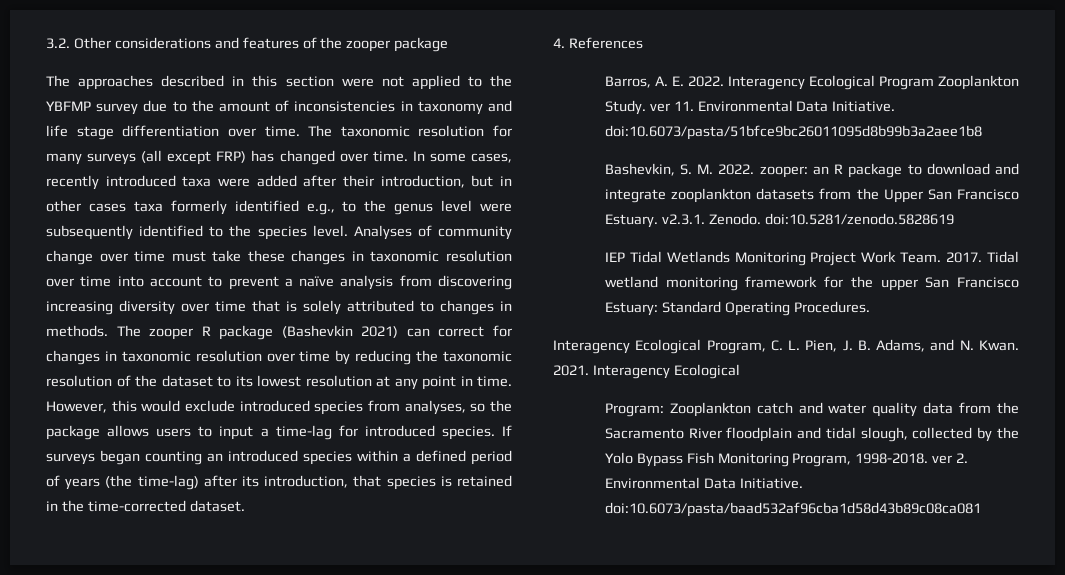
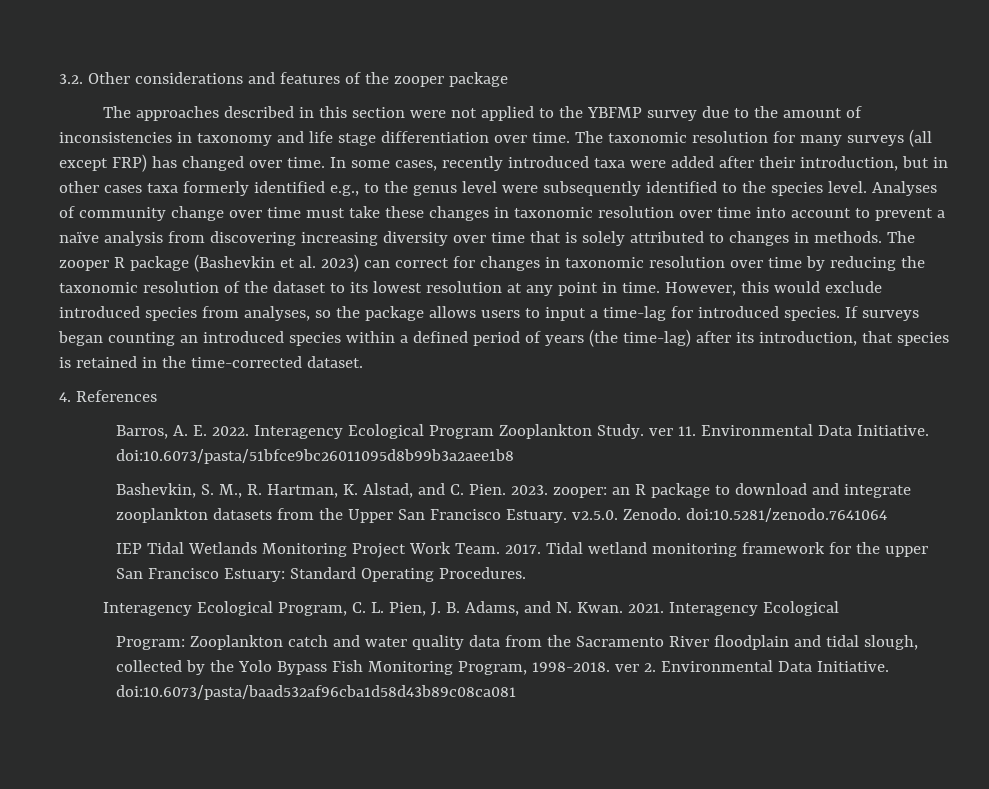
- The zooper R package (Bashevkin 2021) can correct for changes in taxonomic resolution over time by reducing the taxonomic resolution of the dataset to its lowest resolution at any point in time.
+ The zooper R package (Bashevkin et al. 2023) can correct for changes in taxonomic resolution over time by reducing the taxonomic resolution of the dataset to its lowest resolution at any point in time.
- Bashevkin, S. M. 2022. zooper: an R package to download and integrate zooplankton datasets from the Upper San Francisco Estuary. v2.3.1. Zenodo. doi:10.5281/zenodo.5828619
+ Bashevkin, S. M., R. Hartman, K. Alstad, and C. Pien. 2023. zooper: an R package to download and integrate zooplankton datasets from the Upper San Francisco Estuary. v2.5.0. Zenodo. doi:10.5281/zenodo.7641064

